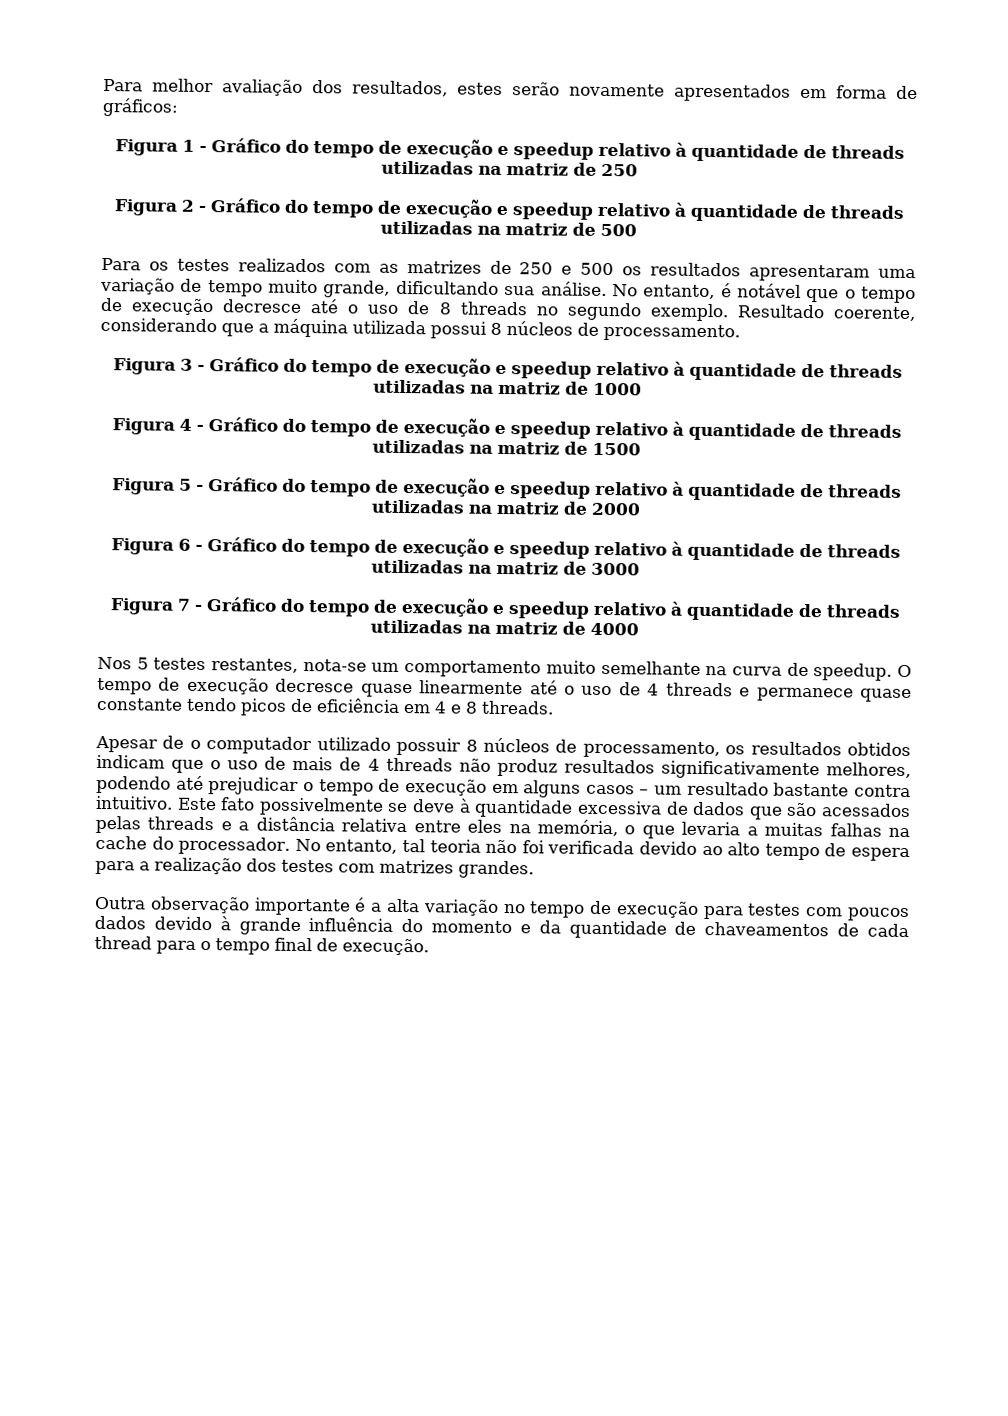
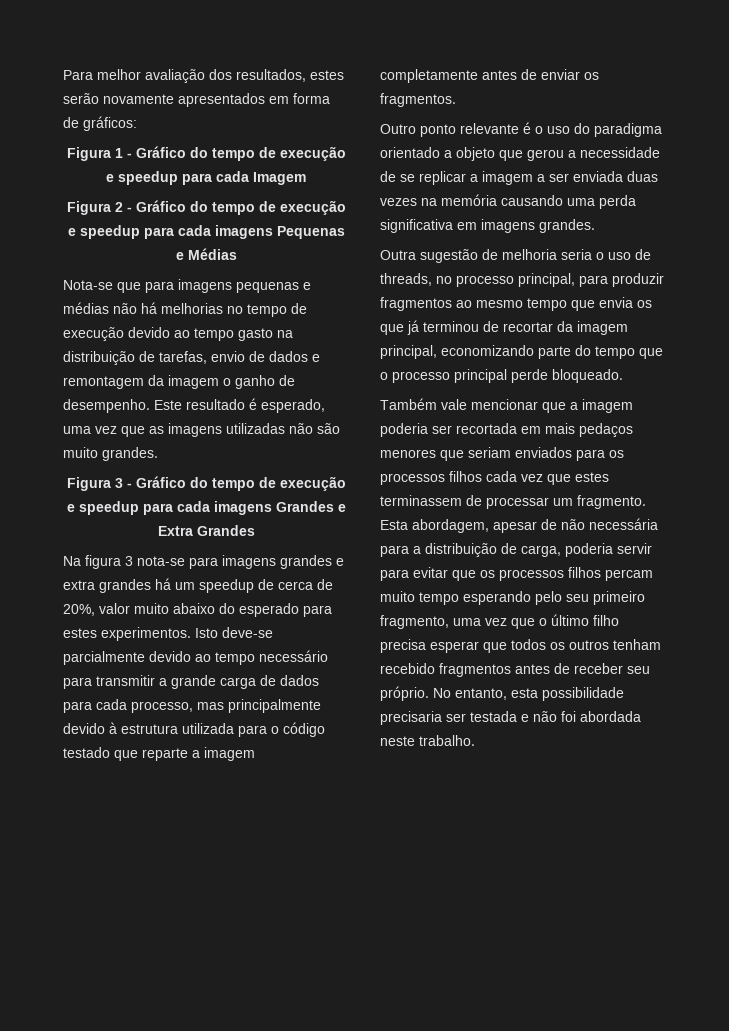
- Figura 1 - Gráfico do tempo de execução e speedup relativo à quantidade de threads utilizadas na matriz de 250
+ Figura 1 - Gráfico do tempo de execução e speedup para cada Imagem
- Figura 2 - Gráfico do tempo de execução e speedup relativo à quantidade de threads utilizadas na matriz de 500
- Para os testes realizados com as matrizes de 250 e 500 os resultados apresentaram uma variação de tempo muito grande, dificultando sua análise. No entanto, é notável que o tempo de execução decresce até o uso de 8 threads no segundo exemplo. Resultado coerente, considerando que a máquina utilizada possui 8 núcleos de processamento.
+ Figura 2 - Gráfico do tempo de execução e speedup para cada imagens Pequenas e Médias
+ Nota-se que para imagens pequenas e médias não há melhorias no tempo de execução devido ao tempo gasto na distribuição de tarefas, envio de dados e remontagem da imagem o ganho de desempenho. Este resultado é esperado, uma vez que as imagens utilizadas não são muito grandes.
- Figura 3 - Gráfico do tempo de execução e speedup relativo à quantidade de threads utilizadas na matriz de 1000
- Figura 4 - Gráfico do tempo de execução e speedup relativo à quantidade de threads utilizadas na matriz de 1500
- Figura 5 - Gráfico do tempo de execução e speedup relativo à quantidade de threads utilizadas na matriz de 2000
- Figura 6 - Gráfico do tempo de execução e speedup relativo à quantidade de threads utilizadas na matriz de 3000
- Figura 7 - Gráfico do tempo de execução e speedup relativo à quantidade de threads utilizadas na matriz de 4000
- Nos 5 testes restantes, nota-se um comportamento muito semelhante na curva de speedup. O tempo de execução decresce quase linearmente até o uso de 4 threads e permanece quase constante tendo picos de eficiência em 4 e 8 threads.
- Apesar de o computador utilizado possuir 8 núcleos de processamento, os resultados obtidos indicam que o uso de mais de 4 threads não produz resultados significativamente melhores, podendo até prejudicar o tempo de execução em alguns casos – um resultado bastante contra intuitivo. Este fato possivelmente se deve à quantidade excessiva de dados que são acessados pelas threads e a distância relativa entre eles na memória, o que levaria a muitas falhas na cache do processador. No entanto, tal teoria não foi verificada devido ao alto tempo de espera para a realização dos testes com matrizes grandes.
- Outra observação importante é a alta variação no tempo de execução para testes com poucos dados devido à grande influência do momento e da quantidade de chaveamentos de cada thread para o tempo final de execução.
+ Figura 3 - Gráfico do tempo de execução e speedup para cada imagens Grandes e Extra Grandes
+ Na figura 3 nota-se para imagens grandes e extra grandes há um speedup de cerca de 20%, valor muito abaixo do esperado para estes experimentos. Isto deve-se parcialmente devido ao tempo necessário para transmitir a grande carga de dados para cada processo, mas principalmente devido à estrutura utilizada para o código testado que reparte a imagem completamente antes de enviar os fragmentos.
+ Outro ponto relevante é o uso do paradigma orientado a objeto que gerou a necessidade de se replicar a imagem a ser enviada duas vezes na memória causando uma perda significativa em imagens grandes.
+ Outra sugestão de melhoria seria o uso de threads, no processo principal, para produzir fragmentos ao mesmo tempo que envia os que já terminou de recortar da imagem principal, economizando parte do tempo que o processo principal perde bloqueado.
+ Também vale mencionar que a imagem poderia ser recortada em mais pedaços menores que seriam enviados para os processos filhos cada vez que estes terminassem de processar um fragmento. Esta abordagem, apesar de não necessária para a distribuição de carga, poderia servir para evitar que os processos filhos percam muito tempo esperando pelo seu primeiro fragmento, uma vez que o último filho precisa esperar que todos os outros tenham recebido fragmentos antes de receber seu próprio. No entanto, esta possibilidade precisaria ser testada e não foi abordada neste trabalho.

